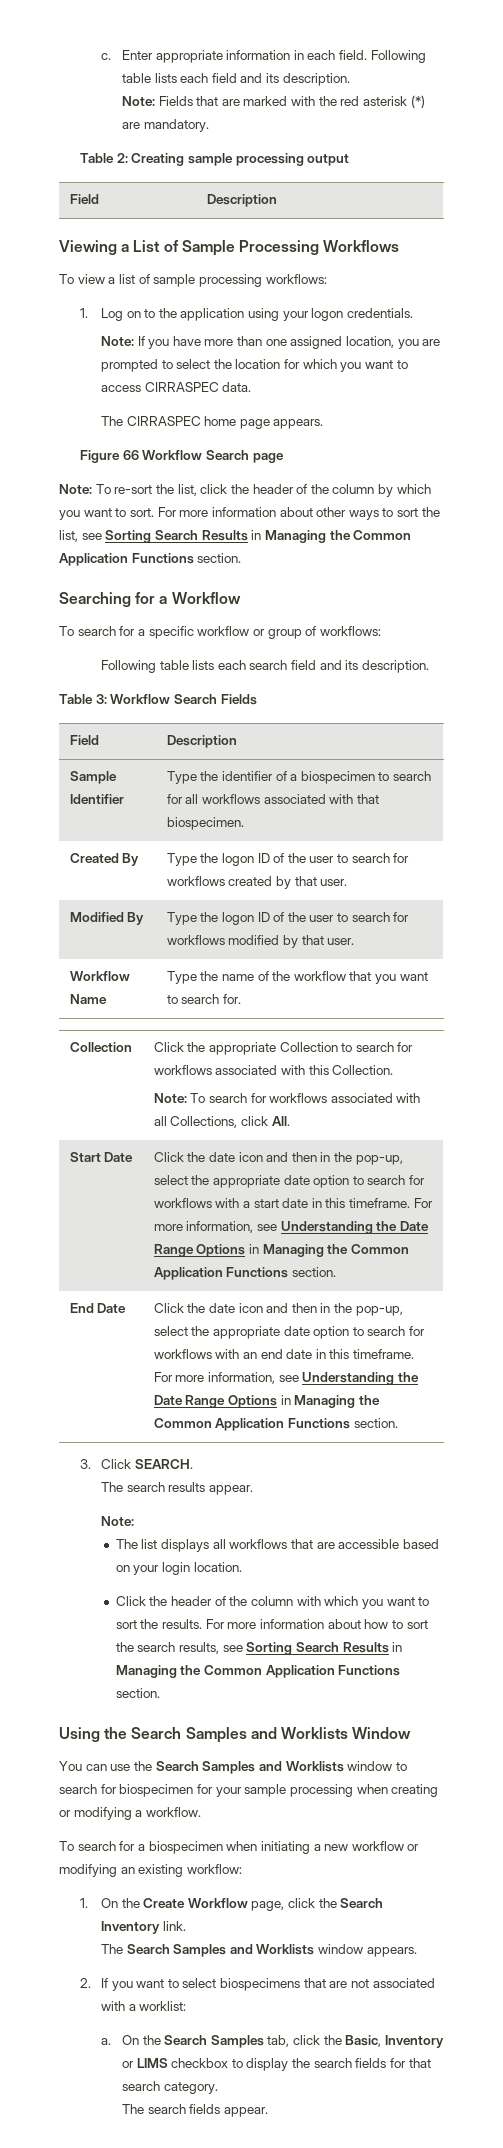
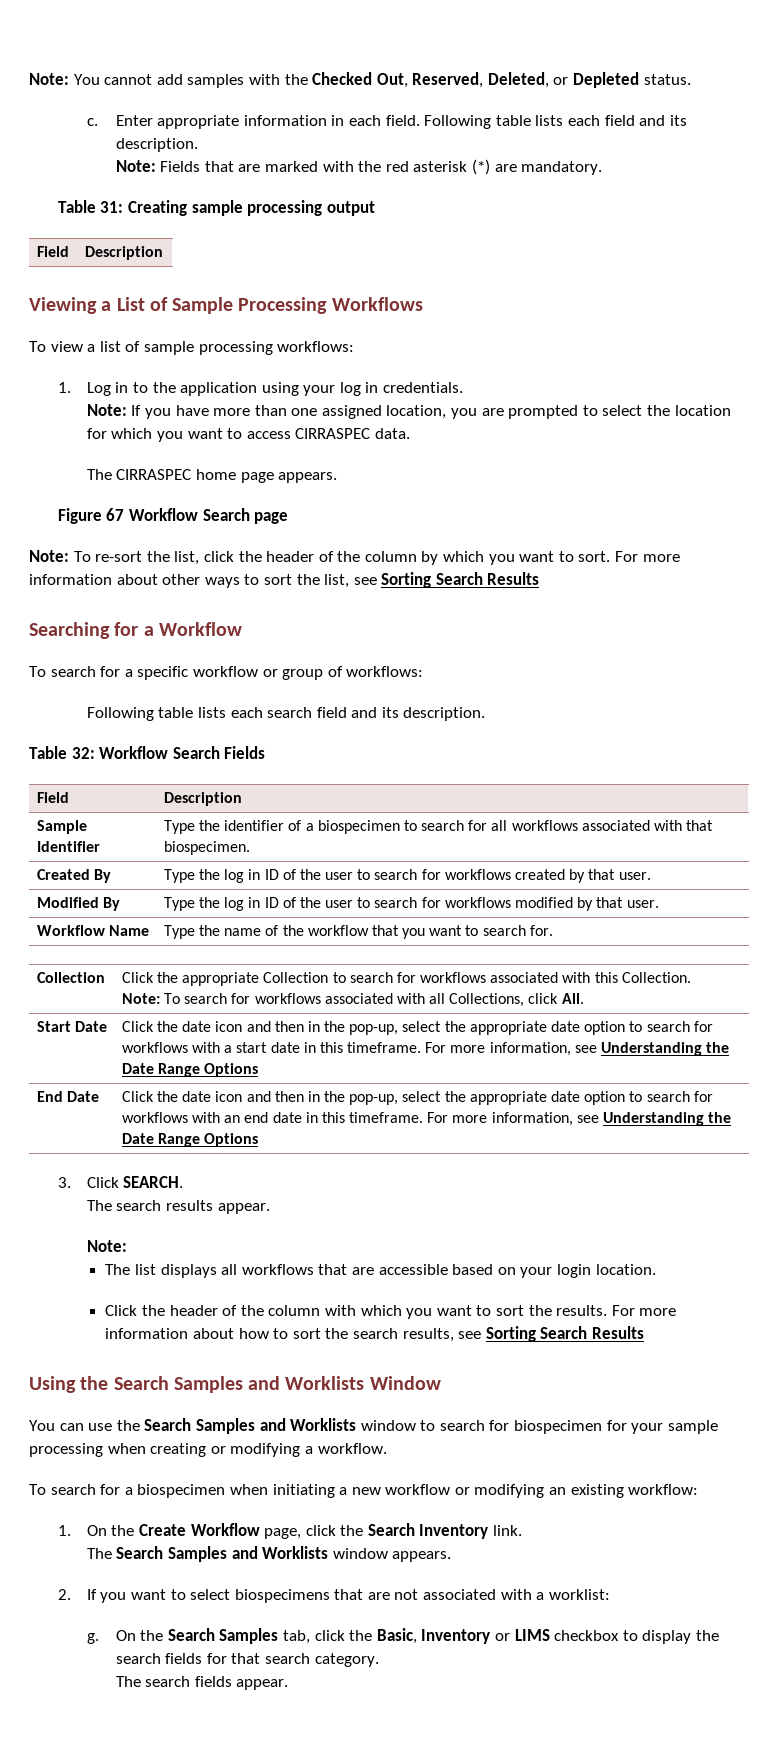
+ Note: You cannot add samples with the Checked Out, Reserved, Deleted, or Depleted status.
- Table 2: Creating sample processing output
+ Table 31: Creating sample processing output
- 1. Log on to the application using your logon credentials.
+ 1. Log in to the application using your log in credentials.
- Figure 66 Workflow Search page
+ Figure 67 Workflow Search page
- For more information about other ways to sort the list, see Sorting Search Results in Managing the Common Application Functions section.
+ For more information about other ways to sort the list, see Sorting Search Results
- Table 3: Workflow Search Fields
+ Table 32: Workflow Search Fields
- Created By | Type the logon ID of the user to search for workflows created by that user.
+ Created By | Type the log in ID of the user to search for workflows created by that user.
- Modified By | Type the logon ID of the user to search for workflows modified by that user.
+ Modified By | Type the log in ID of the user to search for workflows modified by that user.
- Click the date icon and then in the pop-up, select the appropriate date option to search for workflows with a start date in this timeframe. For more information, see Understanding the Date Range Options in Managing the Common Application Functions section.
+ Click the date icon and then in the pop-up, select the appropriate date option to search for workflows with a start date in this timeframe. For more information, see Understanding the Date Range Options
- Click the date icon and then in the pop-up, select the appropriate date option to search for workflows with an end date in this timeframe. For more information, see Understanding the Date Range Options in Managing the Common Application Functions section.
+ Click the date icon and then in the pop-up, select the appropriate date option to search for workflows with an end date in this timeframe. For more information, see Understanding the Date Range Options
- For more information about how to sort the search results, see Sorting Search Results in Managing the Common Application Functions section.
+ For more information about how to sort the search results, see Sorting Search Results
- a.
+ g.

